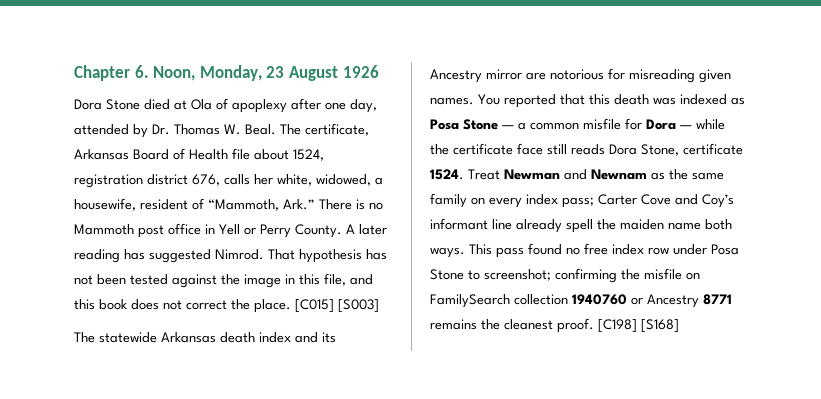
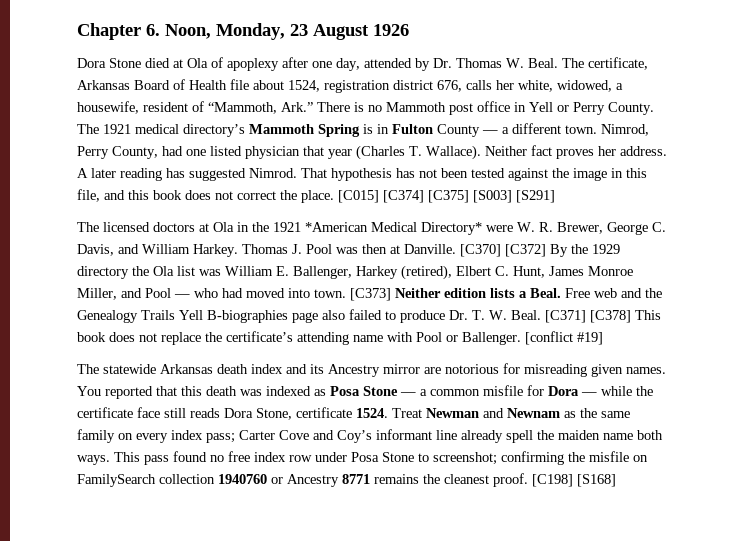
+ The 1921 medical directory’s Mammoth Spring is in Fulton County — a different town. Nimrod, Perry County, had one listed physician that year (Charles T. Wallace). Neither fact proves her address.
- [C015] [S003]
+ [C015] [C374] [C375] [S003] [S291]
+ The licensed doctors at Ola in the 1921 *American Medical Directory* were W. R. Brewer, George C. Davis, and William Harkey. Thomas J. Pool was then at Danville. [C370] [C372] By the 1929 directory the Ola list was William E. Ballenger, Harkey (retired), Elbert C. Hunt, James Monroe Miller, and Pool — who had moved into town. [C373] Neither edition lists a Beal. Free web and the Genealogy Trails Yell B-biographies page also failed to produce Dr. T. W. Beal. [C371] [C378] This book does not replace the certificate’s attending name with Pool or Ballenger. [conflict #19]

